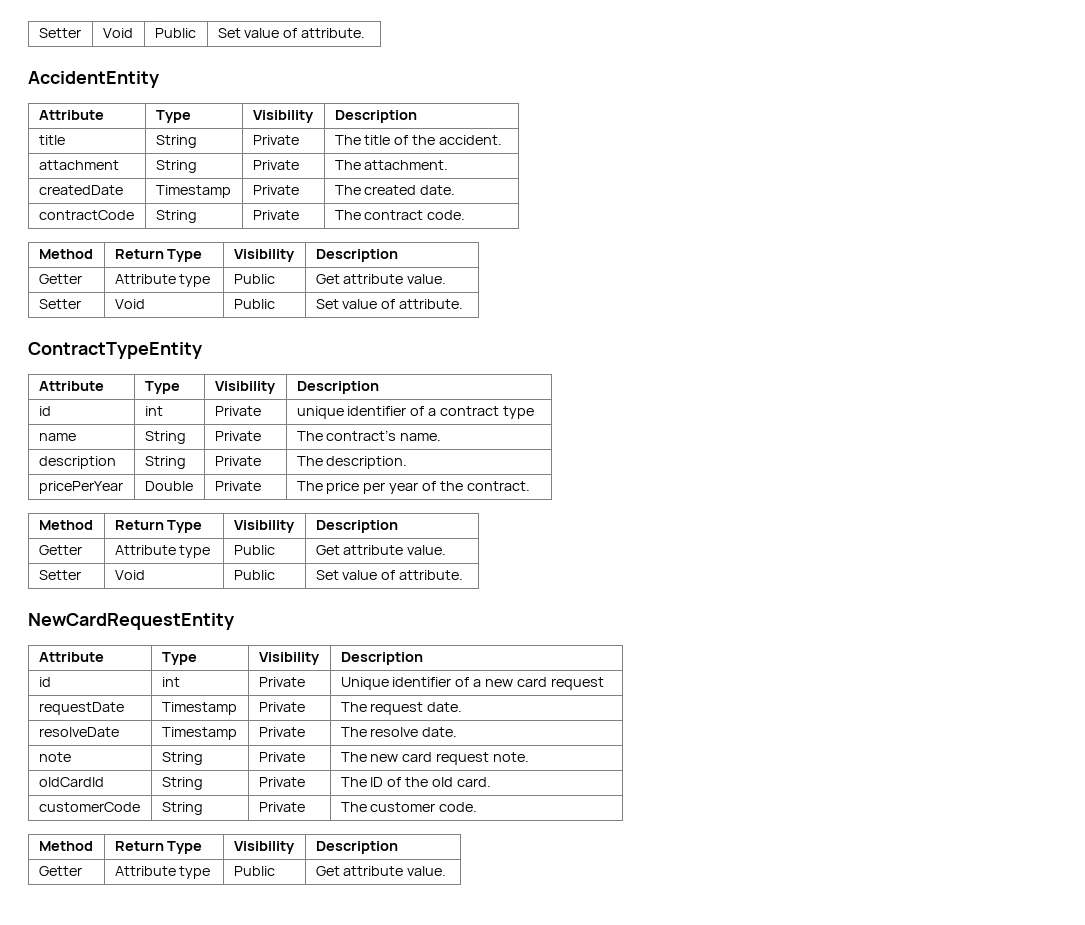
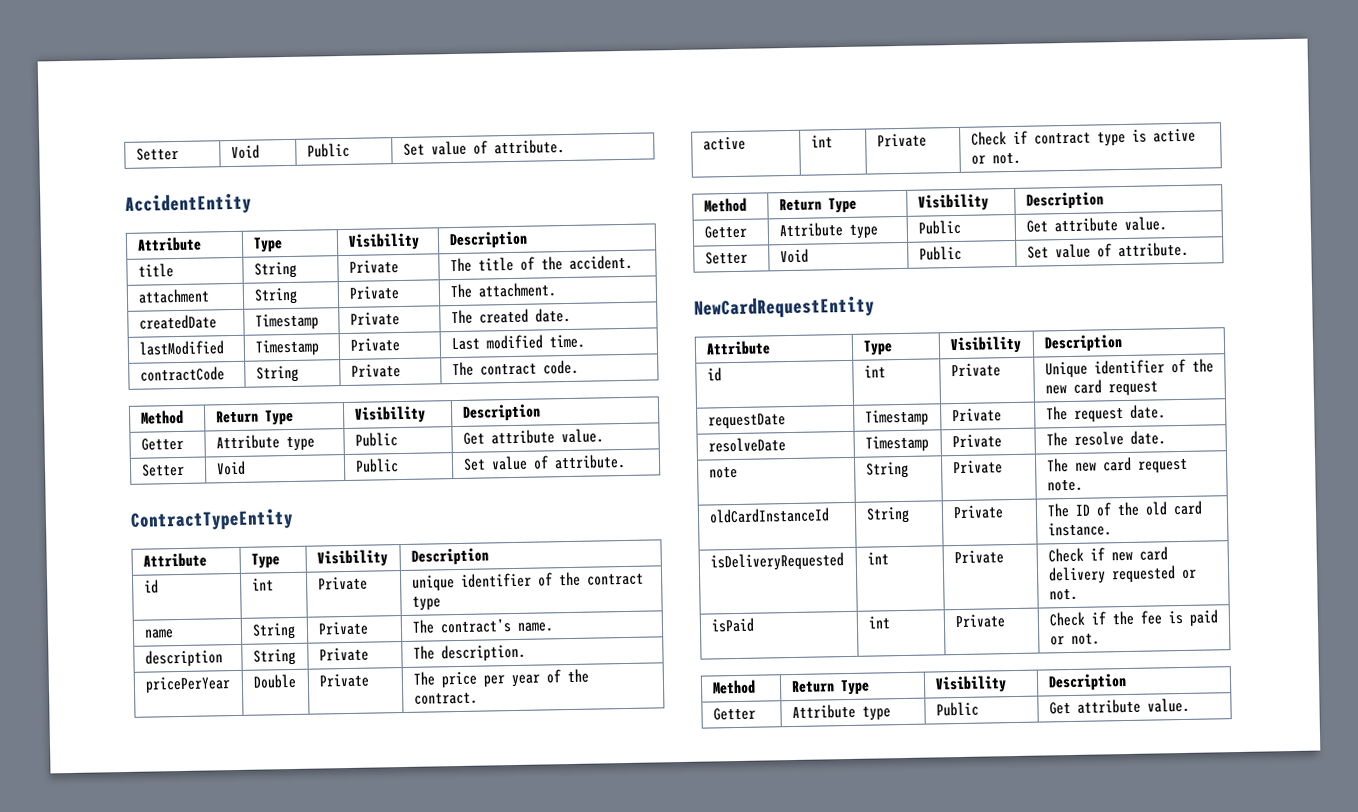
+ lastModified | Timestamp | Private | Last modified time.
- id | int | Private | unique identifier of a contract type
+ id | int | Private | unique identifier of the contract type
+ active | int | Private | Check if contract type is active or not.
- id | int | Private | Unique identifier of a new card request
+ id | int | Private | Unique identifier of the new card request
- oldCardId | String | Private | The ID of the old card.
- customerCode | String | Private | The customer code.
+ oldCardInstanceId | String | Private | The ID of the old card instance.
+ isDeliveryRequested | int | Private | Check if new card delivery requested or not.
+ isPaid | int | Private | Check if the fee is paid or not.

